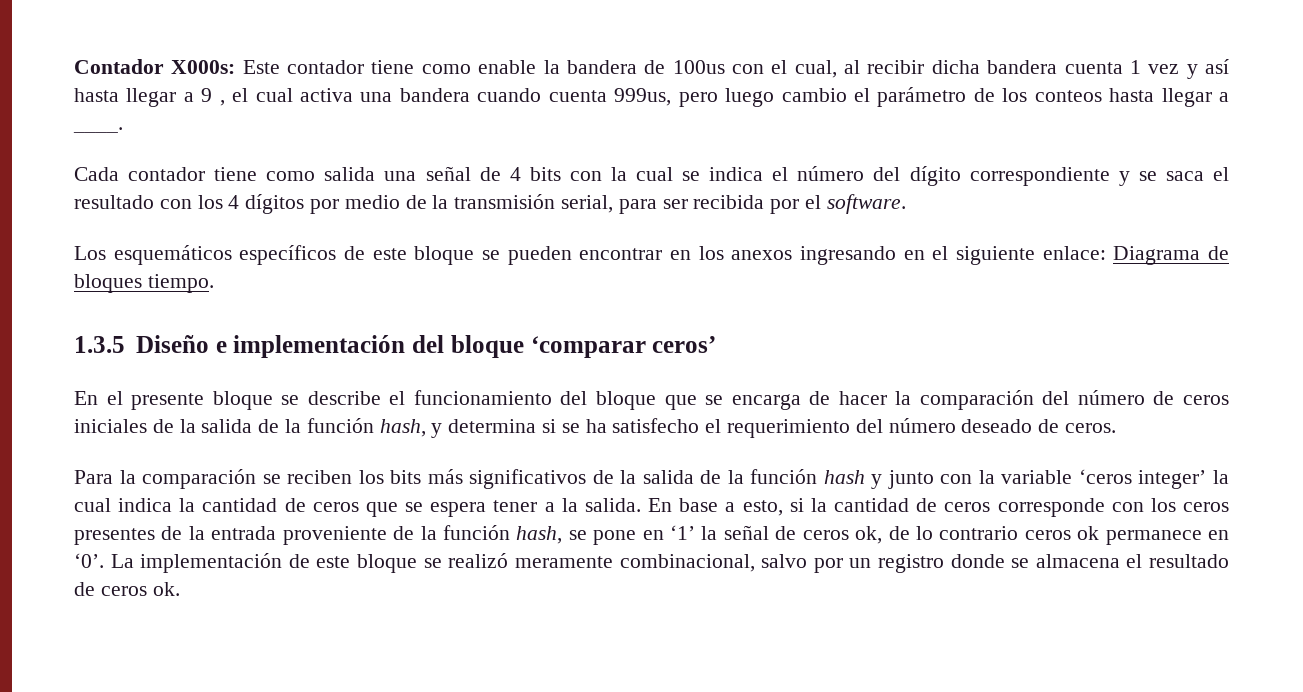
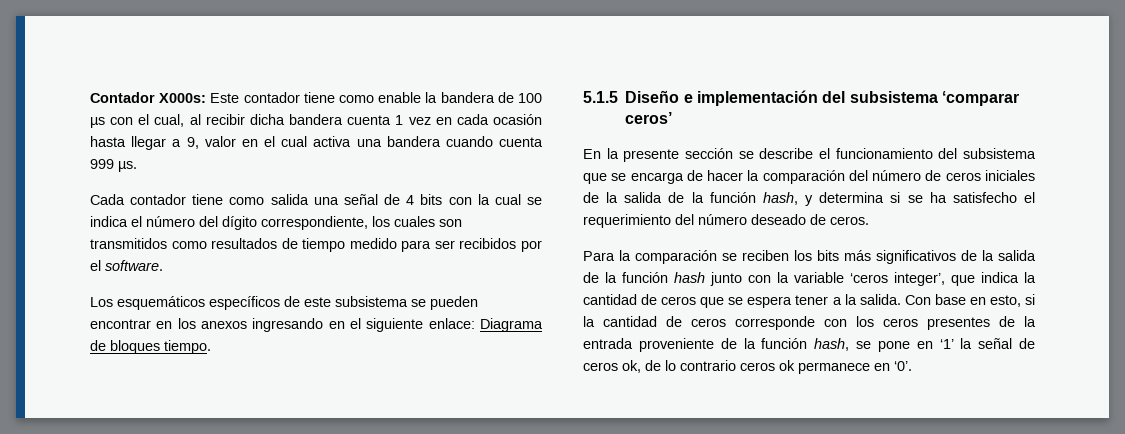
- Contador X000s: Este contador tiene como enable la bandera de 100us con el cual, al recibir dicha bandera cuenta 1 vez y así hasta llegar a 9 , el cual activa una bandera cuando cuenta 999us, pero luego cambio el parámetro de los conteos hasta llegar a ____.
+ Contador X000s: Este contador tiene como enable la bandera de 100 µs con el cual, al recibir dicha bandera cuenta 1 vez en cada ocasión hasta llegar a 9, valor en el cual activa una bandera cuando cuenta 999 µs.
- Cada contador tiene como salida una señal de 4 bits con la cual se indica el número del dígito correspondiente y se saca el resultado con los 4 dígitos por medio de la transmisión serial, para ser recibida por el software.
+ Cada contador tiene como salida una señal de 4 bits con la cual se indica el número del dígito correspondiente, los cuales son transmitidos como resultados de tiempo medido para ser recibidos por el software.
- Los esquemáticos específicos de este bloque se pueden encontrar en los anexos ingresando en el siguiente enlace: Diagrama de bloques tiempo.
+ Los esquemáticos específicos de este subsistema se pueden encontrar en los anexos ingresando en el siguiente enlace: Diagrama de bloques tiempo.
- 1.3.5 Diseño e implementación del bloque ‘comparar ceros’
+ 5.1.5 Diseño e implementación del subsistema ‘comparar ceros’
- En el presente bloque se describe el funcionamiento del bloque que se encarga de hacer la comparación del número de ceros iniciales de la salida de la función hash, y determina si se ha satisfecho el requerimiento del número deseado de ceros.
+ En la presente sección se describe el funcionamiento del subsistema que se encarga de hacer la comparación del número de ceros iniciales de la salida de la función hash, y determina si se ha satisfecho el requerimiento del número deseado de ceros.
- Para la comparación se reciben los bits más significativos de la salida de la función hash y junto con la variable ‘ceros integer’ la cual indica la cantidad de ceros que se espera tener a la salida.
+ Para la comparación se reciben los bits más significativos de la salida de la función hash junto con la variable ‘ceros integer’, que indica la cantidad de ceros que se espera tener a la salida.
- En base a esto, si la cantidad de ceros corresponde con los ceros presentes de la entrada proveniente de la función hash, se pone en ‘1’ la señal de ceros ok, de lo contrario ceros ok permanece en ‘0’. La implementación de este bloque se realizó meramente combinacional, salvo por un registro donde se almacena el resultado de ceros ok.
+ Con base en esto, si la cantidad de ceros corresponde con los ceros presentes de la entrada proveniente de la función hash, se pone en ‘1’ la señal de ceros ok, de lo contrario ceros ok permanece en ‘0’.

